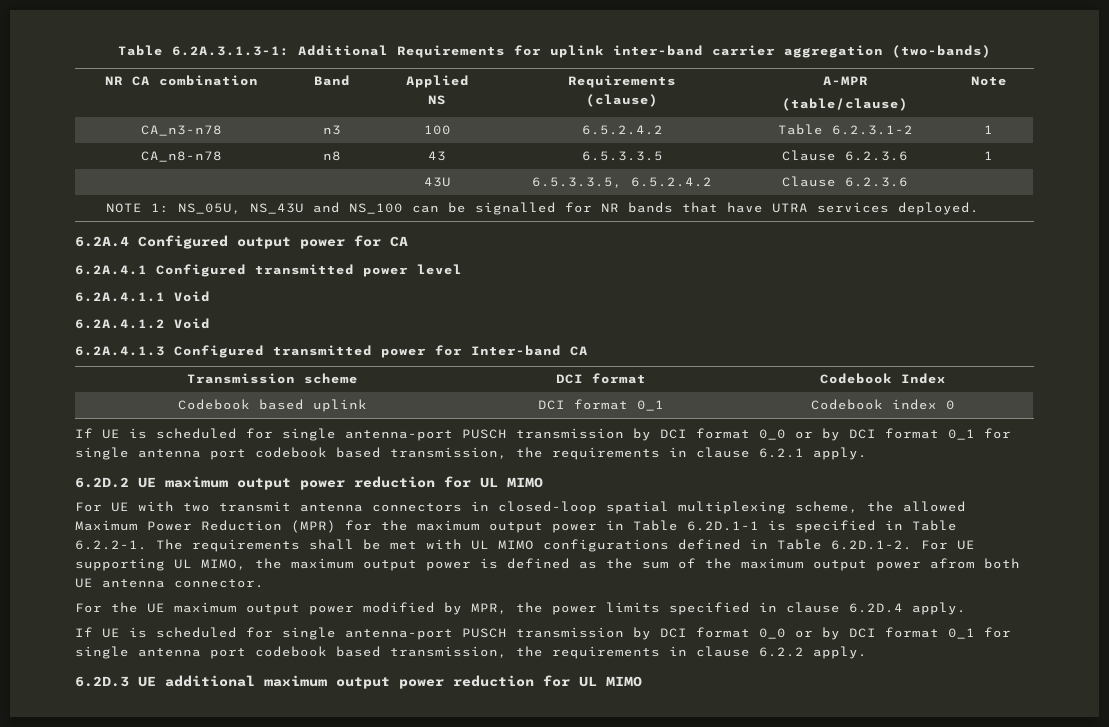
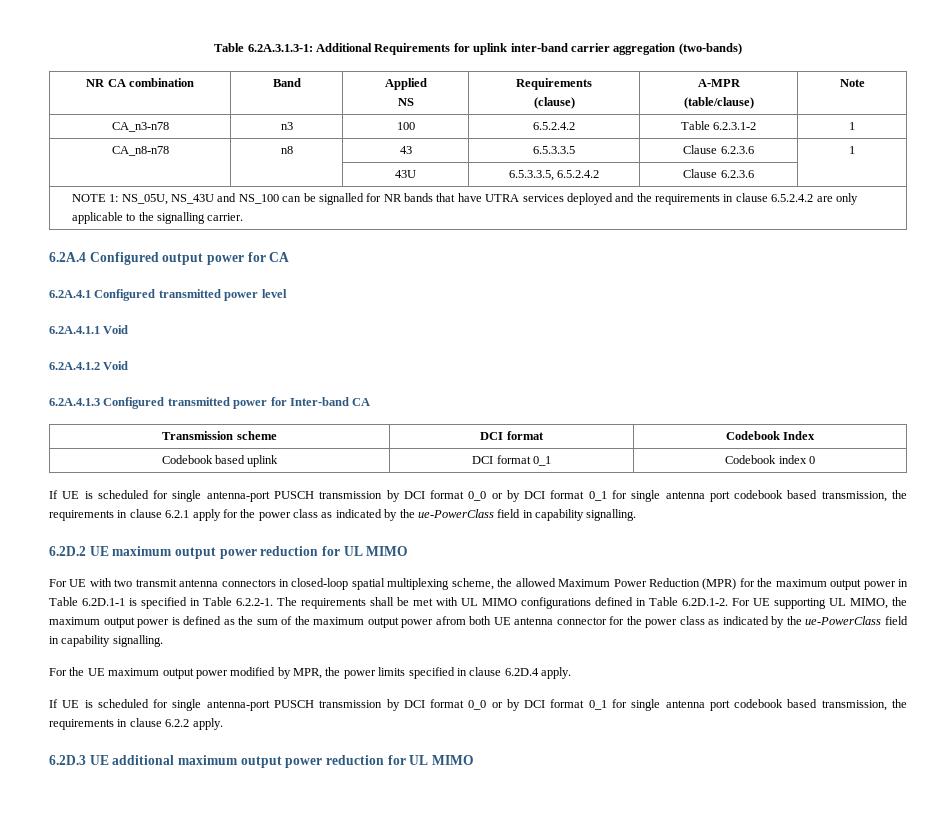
- NOTE 1: NS_05U, NS_43U and NS_100 can be signalled for NR bands that have UTRA services deployed.
+ NOTE 1: NS_05U, NS_43U and NS_100 can be signalled for NR bands that have UTRA services deployed and the requirements in clause 6.5.2.4.2 are only applicable to the signalling carrier.
- If UE is scheduled for single antenna-port PUSCH transmission by DCI format 0_0 or by DCI format 0_1 for single antenna port codebook based transmission, the requirements in clause 6.2.1 apply.
+ If UE is scheduled for single antenna-port PUSCH transmission by DCI format 0_0 or by DCI format 0_1 for single antenna port codebook based transmission, the requirements in clause 6.2.1 apply for the power class as indicated by the ue-PowerClass field in capability signalling.
- For UE with two transmit antenna connectors in closed-loop spatial multiplexing scheme, the allowed Maximum Power Reduction (MPR) for the maximum output power in Table 6.2D.1-1 is specified in Table 6.2.2-1. The requirements shall be met with UL MIMO configurations defined in Table 6.2D.1-2. For UE supporting UL MIMO, the maximum output power is defined as the sum of the maximum output power afrom both UE antenna connector.
+ For UE with two transmit antenna connectors in closed-loop spatial multiplexing scheme, the allowed Maximum Power Reduction (MPR) for the maximum output power in Table 6.2D.1-1 is specified in Table 6.2.2-1. The requirements shall be met with UL MIMO configurations defined in Table 6.2D.1-2. For UE supporting UL MIMO, the maximum output power is defined as the sum of the maximum output power afrom both UE antenna connector for the power class as indicated by the ue-PowerClass field in capability signalling.

